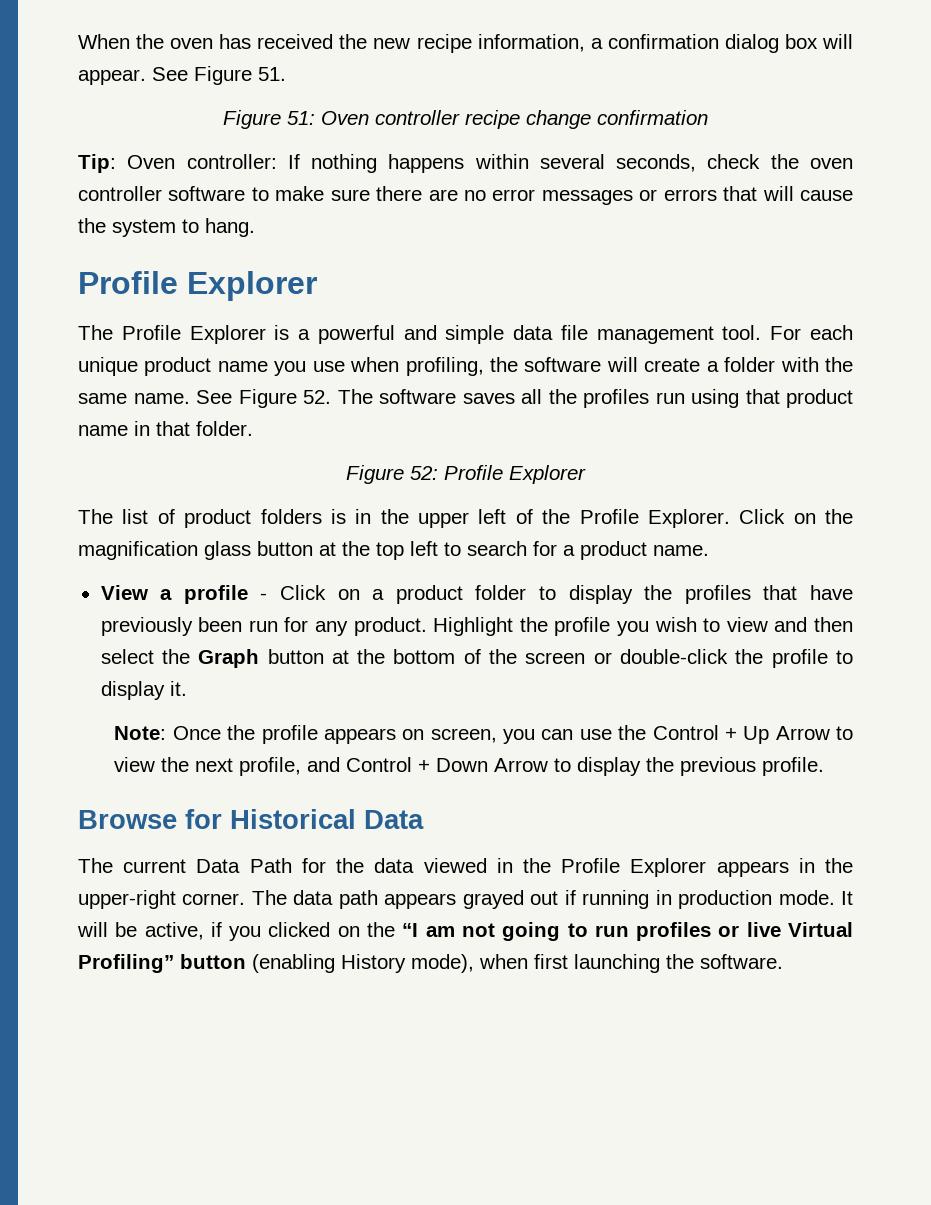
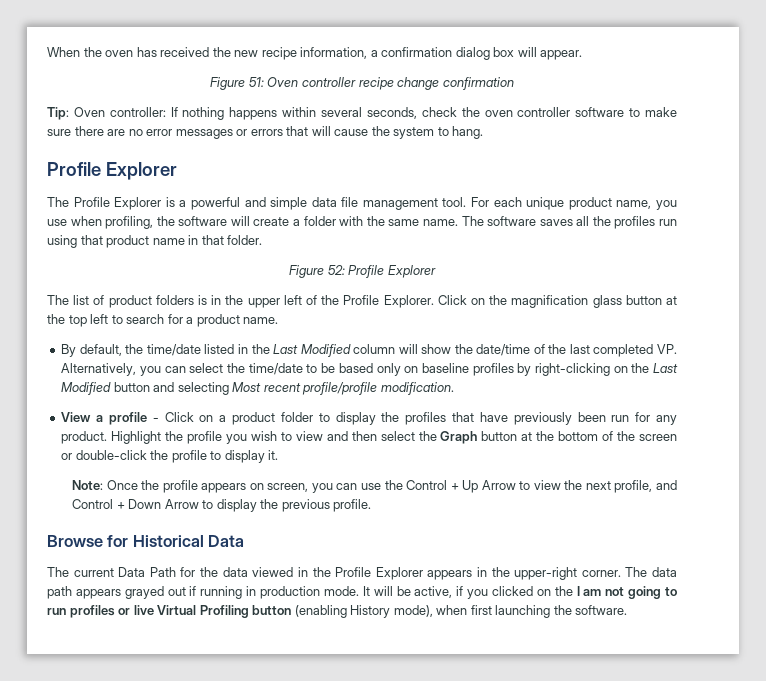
- See Figure 51.
- For each unique product name you use when profiling, the software will create a folder with the same name.
+ For each unique product name, you use when profiling, the software will create a folder with the same name.
- See Figure 52. The software saves all the profiles run using that product name in that folder.
+ The software saves all the profiles run using that product name in that folder.
+ By default, the time/date listed in the Last Modified column will show the date/time of the last completed VP. Alternatively, you can select the time/date to be based only on baseline profiles by right-clicking on the Last Modified button and selecting Most recent profile/profile modification.
- It will be active, if you clicked on the “I am not going to run profiles or live Virtual Profiling” button (enabling History mode), when first launching the software.
+ It will be active, if you clicked on the I am not going to run profiles or live Virtual Profiling button (enabling History mode), when first launching the software.

